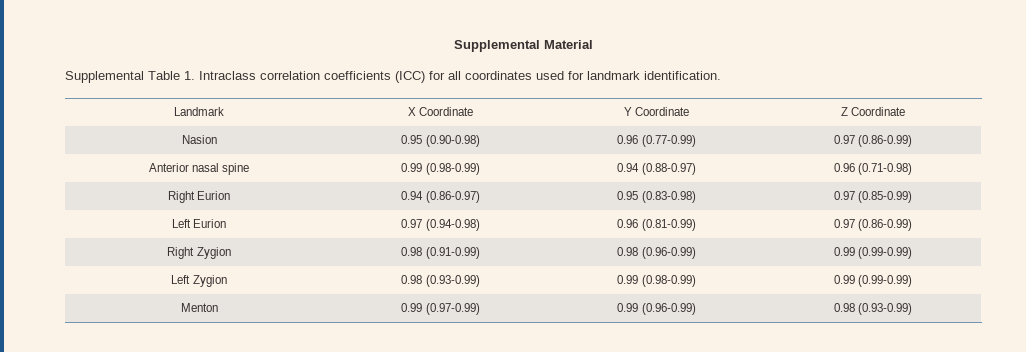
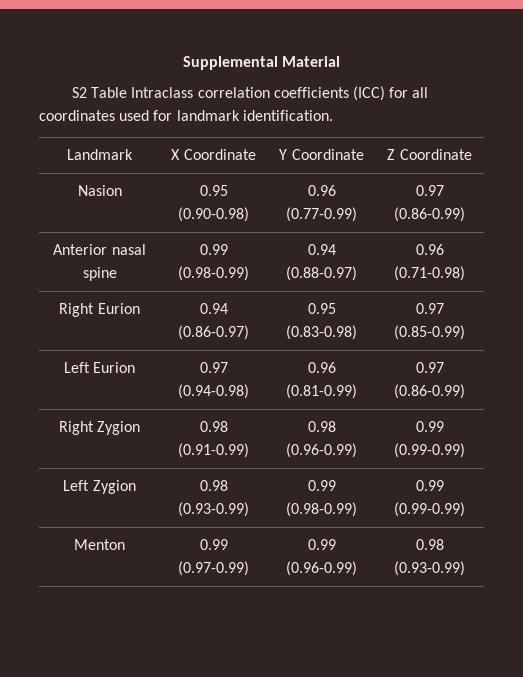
- Supplemental Table 1. Intraclass correlation coefficients (ICC) for all coordinates used for landmark identification.
+ S2 Table Intraclass correlation coefficients (ICC) for all coordinates used for landmark identification.

